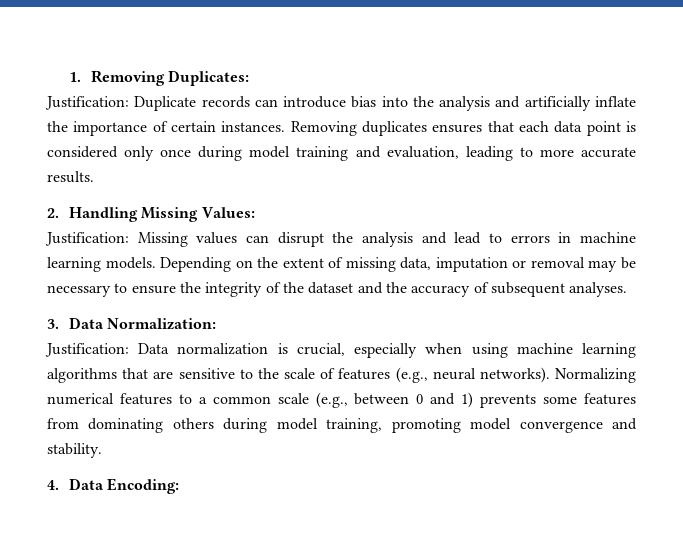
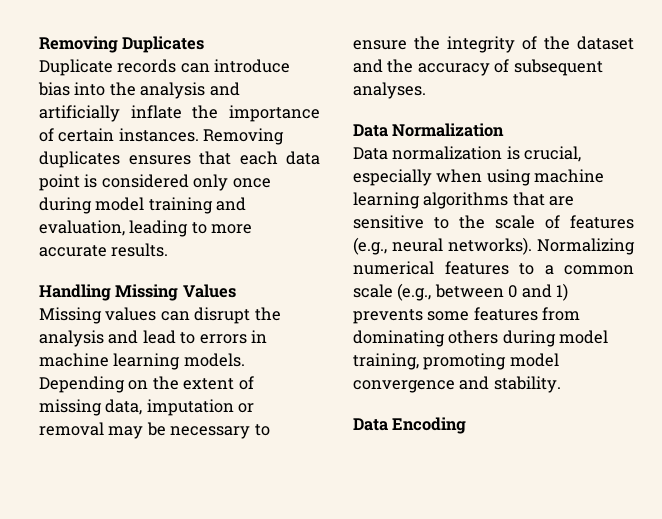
- 1. Removing Duplicates:
- Justification: Duplicate records can introduce bias into the analysis and artificially inflate the importance of certain instances.
+ Removing Duplicates
+ Duplicate records can introduce bias into the analysis and artificially inflate the importance of certain instances.
- 2. Handling Missing Values:
- Justification: Missing values can disrupt the analysis and lead to errors in machine learning models.
+ Handling Missing Values
+ Missing values can disrupt the analysis and lead to errors in machine learning models.
- 3. Data Normalization:
- Justification: Data normalization is crucial, especially when using machine learning algorithms that are sensitive to the scale of features (e.g., neural networks).
+ Data Normalization
+ Data normalization is crucial, especially when using machine learning algorithms that are sensitive to the scale of features (e.g., neural networks).
- 4. Data Encoding:
+ Data Encoding

